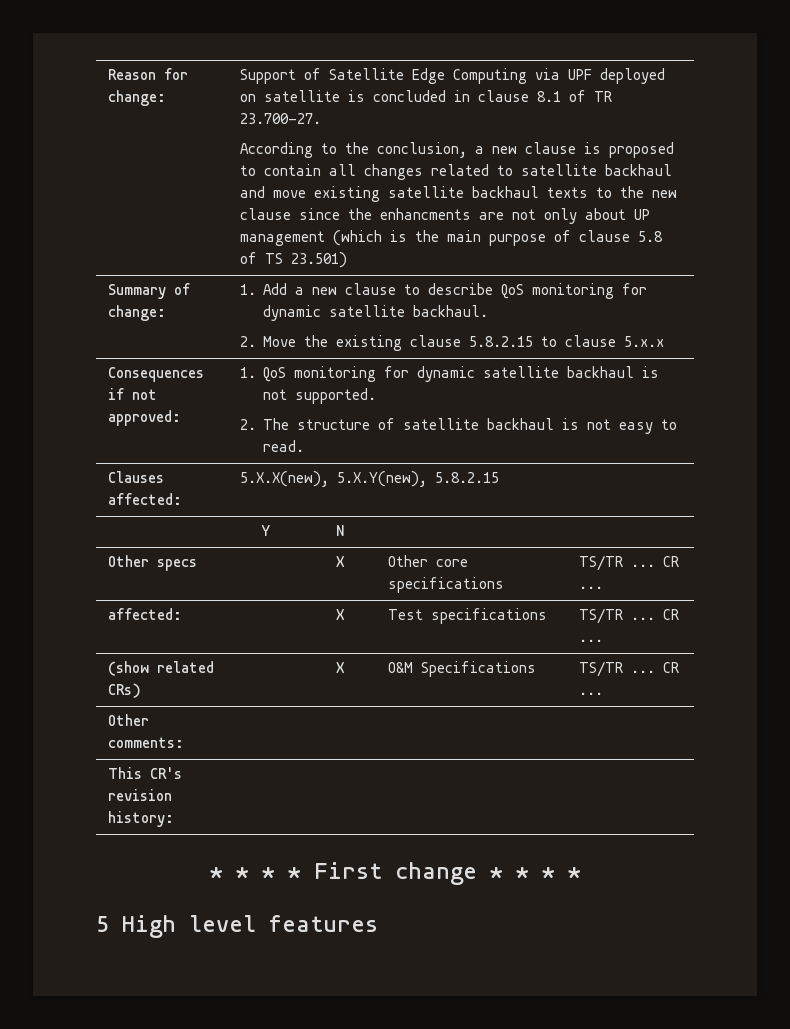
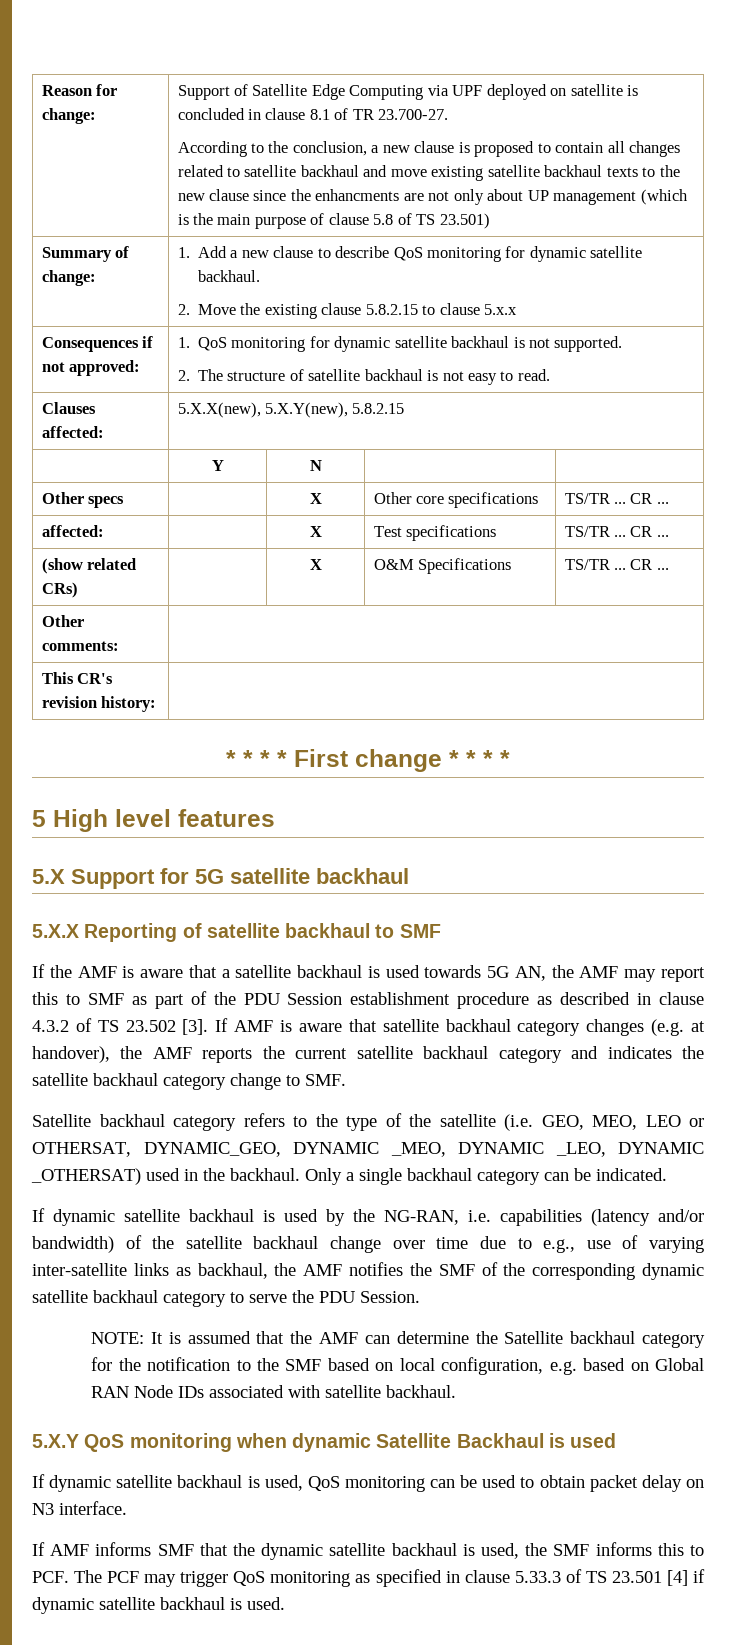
+ 5.X Support for 5G satellite backhaul
+ 5.X.X Reporting of satellite backhaul to SMF
+ If the AMF is aware that a satellite backhaul is used towards 5G AN, the AMF may report this to SMF as part of the PDU Session establishment procedure as described in clause 4.3.2 of TS 23.502 [3]. If AMF is aware that satellite backhaul category changes (e.g. at handover), the AMF reports the current satellite backhaul category and indicates the satellite backhaul category change to SMF.
+ Satellite backhaul category refers to the type of the satellite (i.e. GEO, MEO, LEO or OTHERSAT, DYNAMIC_GEO, DYNAMIC _MEO, DYNAMIC _LEO, DYNAMIC _OTHERSAT) used in the backhaul. Only a single backhaul category can be indicated.
+ If dynamic satellite backhaul is used by the NG-RAN, i.e. capabilities (latency and/or bandwidth) of the satellite backhaul change over time due to e.g., use of varying inter-satellite links as backhaul, the AMF notifies the SMF of the corresponding dynamic satellite backhaul category to serve the PDU Session.
+ NOTE: It is assumed that the AMF can determine the Satellite backhaul category for the notification to the SMF based on local configuration, e.g. based on Global RAN Node IDs associated with satellite backhaul.
+ 5.X.Y QoS monitoring when dynamic Satellite Backhaul is used
+ If dynamic satellite backhaul is used, QoS monitoring can be used to obtain packet delay on N3 interface.
+ If AMF informs SMF that the dynamic satellite backhaul is used, the SMF informs this to PCF. The PCF may trigger QoS monitoring as specified in clause 5.33.3 of TS 23.501 [4] if dynamic satellite backhaul is used.

